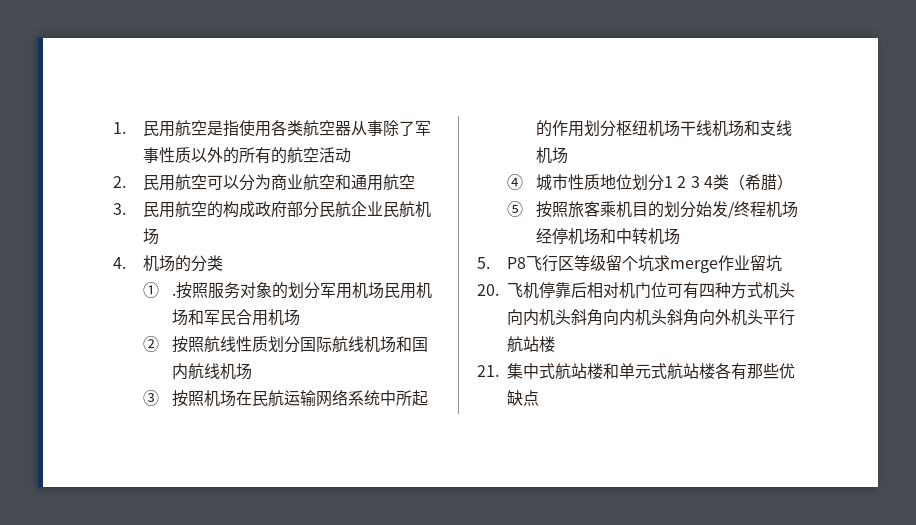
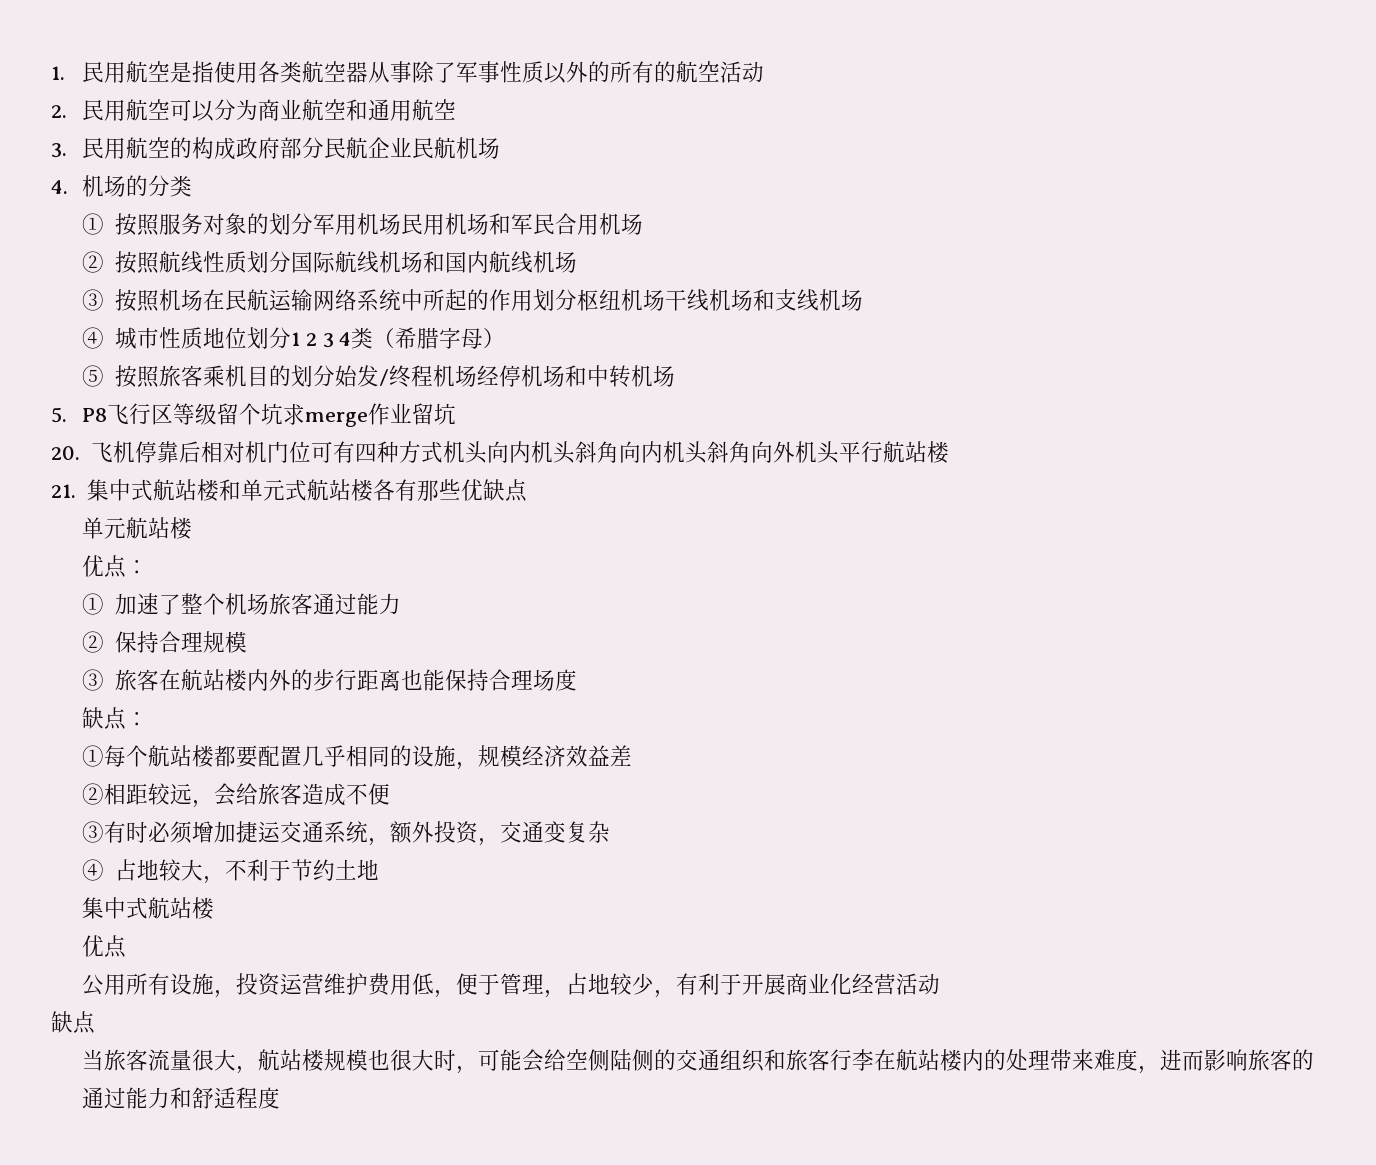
- ① .按照服务对象的划分军用机场民用机场和军民合用机场
+ ①按照服务对象的划分军用机场民用机场和军民合用机场
- ④城市性质地位划分1 2 3 4类（希腊）
+ ④城市性质地位划分1 2 3 4类（希腊字母）
+ 单元航站楼
+ 优点：
+ ①加速了整个机场旅客通过能力
+ ②保持合理规模
+ ③旅客在航站楼内外的步行距离也能保持合理场度
+ 缺点：
+ ①每个航站楼都要配置几乎相同的设施，规模经济效益差
+ ②相距较远，会给旅客造成不便
+ ③有时必须增加捷运交通系统，额外投资，交通变复杂
+ ④占地较大，不利于节约土地
+ 集中式航站楼
+ 优点
+ 公用所有设施，投资运营维护费用低，便于管理，占地较少，有利于开展商业化经营活动
+ 缺点
+ 当旅客流量很大，航站楼规模也很大时，可能会给空侧陆侧的交通组织和旅客行李在航站楼内的处理带来难度，进而影响旅客的通过能力和舒适程度

